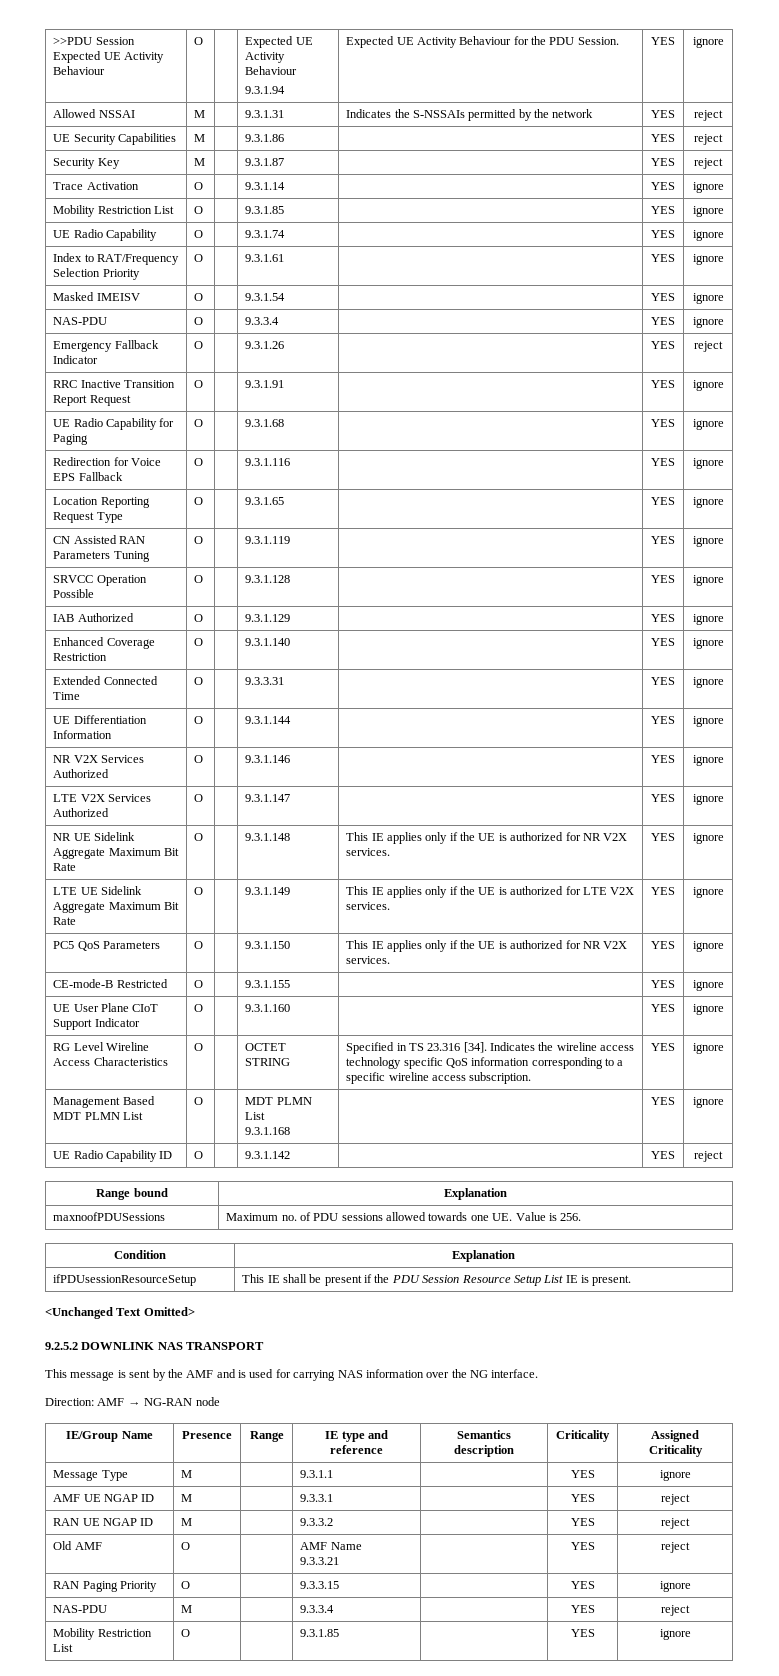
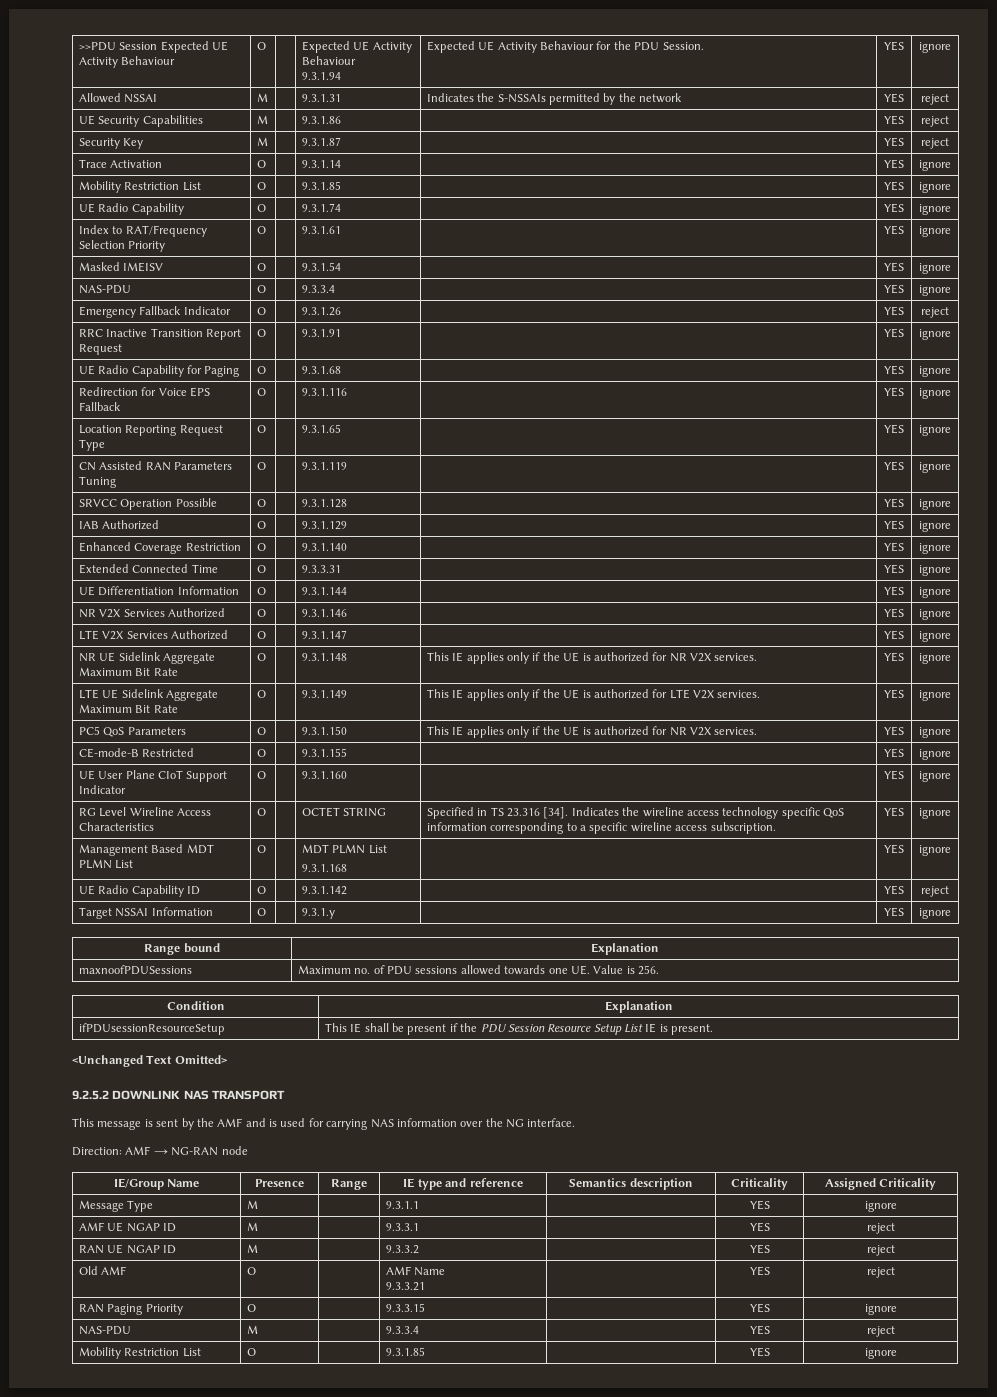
+ Target NSSAI Information | O | | 9.3.1.y | | YES | ignore

